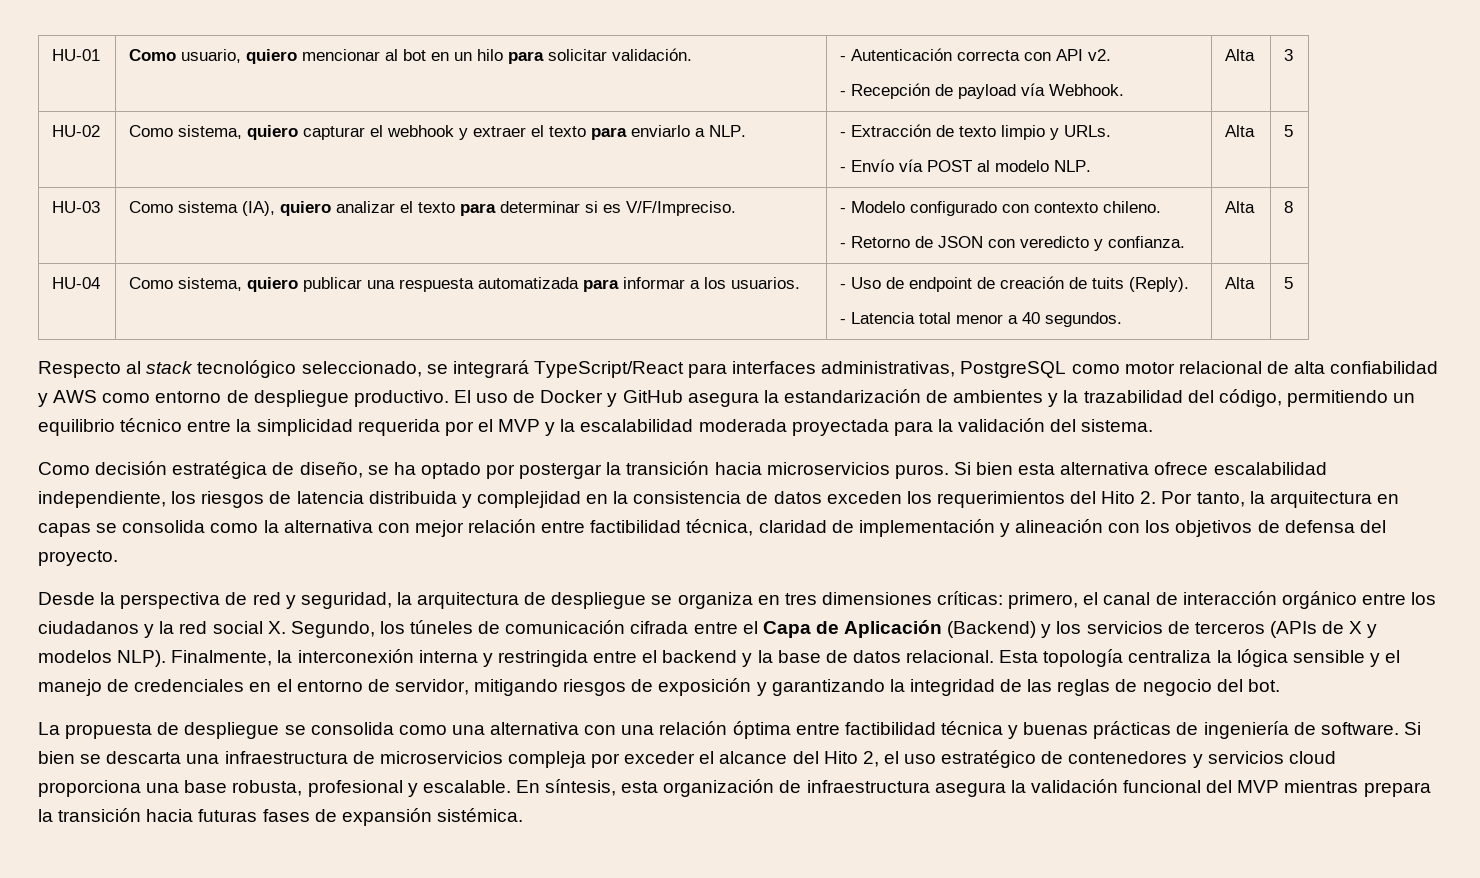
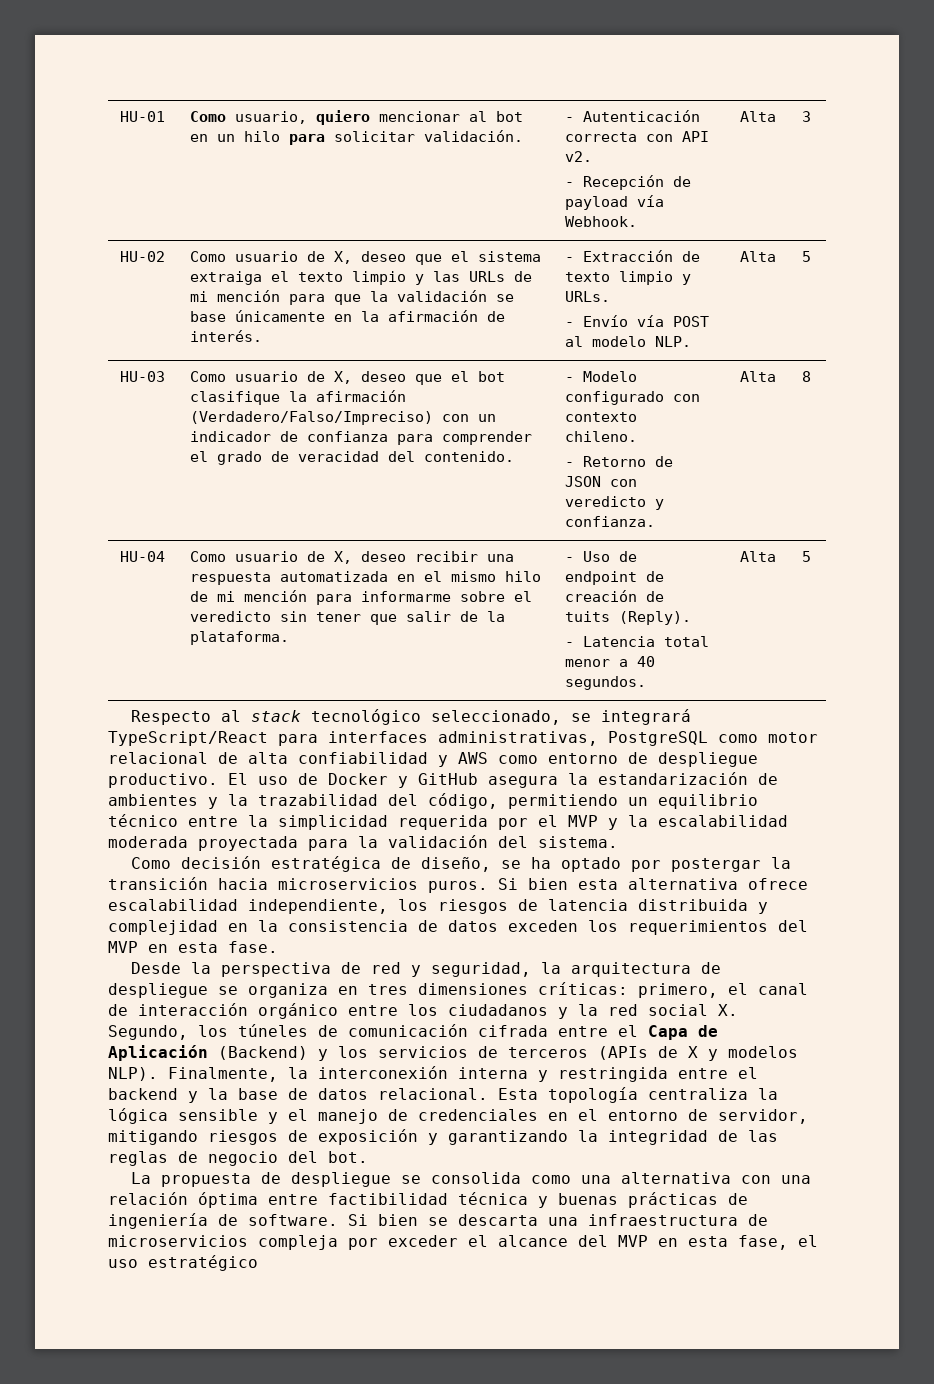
- Como sistema, quiero capturar el webhook y extraer el texto para enviarlo a NLP.
+ Como usuario de X, deseo que el sistema extraiga el texto limpio y las URLs de mi mención para que la validación se base únicamente en la afirmación de interés.
- Como sistema (IA), quiero analizar el texto para determinar si es V/F/Impreciso.
+ Como usuario de X, deseo que el bot clasifique la afirmación (Verdadero/Falso/Impreciso) con un indicador de confianza para comprender el grado de veracidad del contenido.
- Como sistema, quiero publicar una respuesta automatizada para informar a los usuarios.
+ Como usuario de X, deseo recibir una respuesta automatizada en el mismo hilo de mi mención para informarme sobre el veredicto sin tener que salir de la plataforma.
- Si bien esta alternativa ofrece escalabilidad independiente, los riesgos de latencia distribuida y complejidad en la consistencia de datos exceden los requerimientos del Hito 2. Por tanto, la arquitectura en capas se consolida como la alternativa con mejor relación entre factibilidad técnica, claridad de implementación y alineación con los objetivos de defensa del proyecto.
+ Si bien esta alternativa ofrece escalabilidad independiente, los riesgos de latencia distribuida y complejidad en la consistencia de datos exceden los requerimientos del MVP en esta fase.
- Si bien se descarta una infraestructura de microservicios compleja por exceder el alcance del Hito 2, el uso estratégico de contenedores y servicios cloud proporciona una base robusta, profesional y escalable. En síntesis, esta organización de infraestructura asegura la validación funcional del MVP mientras prepara la transición hacia futuras fases de expansión sistémica.
+ Si bien se descarta una infraestructura de microservicios compleja por exceder el alcance del MVP en esta fase, el uso estratégico

